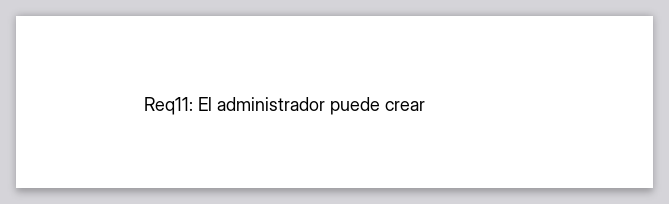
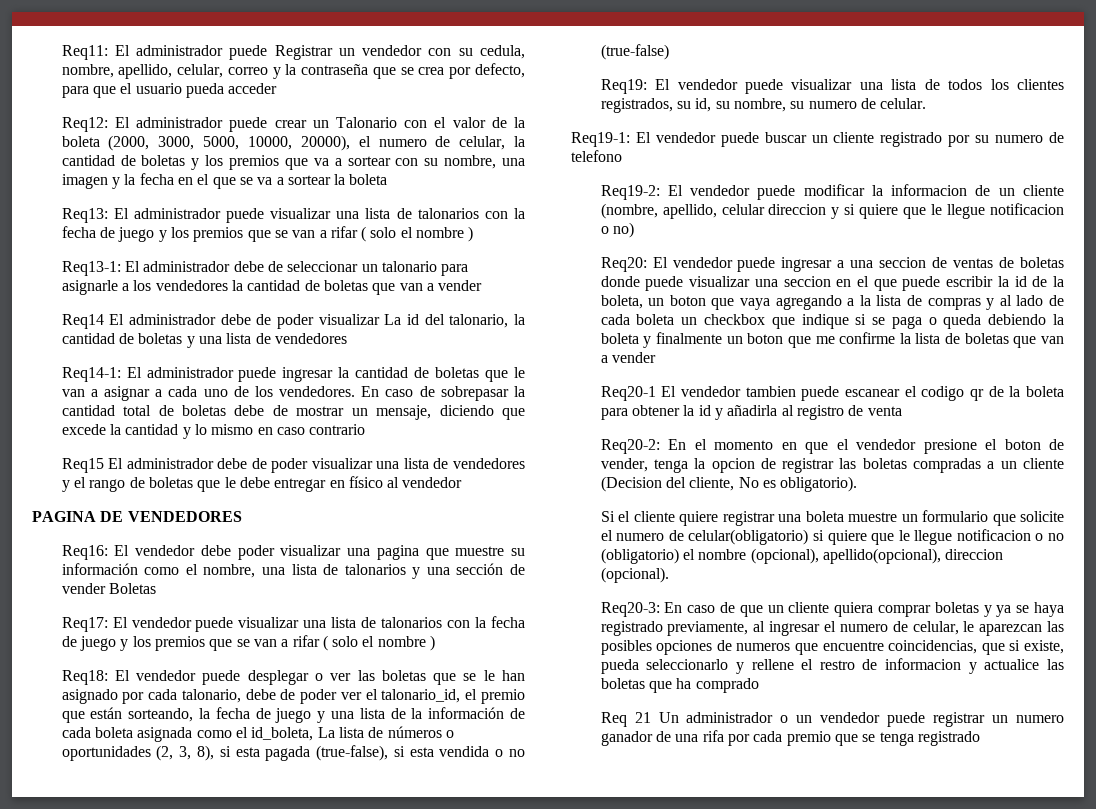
- Req11: El administrador puede crear
+ Req11: El administrador puede Registrar un vendedor con su cedula, nombre, apellido, celular, correo y la contraseña que se crea por defecto, para que el usuario pueda acceder
+ Req12: El administrador puede crear un Talonario con el valor de la boleta (2000, 3000, 5000, 10000, 20000), el numero de celular, la cantidad de boletas y los premios que va a sortear con su nombre, una imagen y la fecha en el que se va a sortear la boleta
+ Req13: El administrador puede visualizar una lista de talonarios con la fecha de juego y los premios que se van a rifar ( solo el nombre )
+ Req13-1: El administrador debe de seleccionar un talonario para asignarle a los vendedores la cantidad de boletas que van a vender
+ Req14 El administrador debe de poder visualizar La id del talonario, la cantidad de boletas y una lista de vendedores
+ Req14-1: El administrador puede ingresar la cantidad de boletas que le van a asignar a cada uno de los vendedores. En caso de sobrepasar la cantidad total de boletas debe de mostrar un mensaje, diciendo que excede la cantidad y lo mismo en caso contrario
+ Req15 El administrador debe de poder visualizar una lista de vendedores y el rango de boletas que le debe entregar en físico al vendedor
+ PAGINA DE VENDEDORES
+ Req16: El vendedor debe poder visualizar una pagina que muestre su información como el nombre, una lista de talonarios y una sección de vender Boletas
+ Req17: El vendedor puede visualizar una lista de talonarios con la fecha de juego y los premios que se van a rifar ( solo el nombre )
+ Req18: El vendedor puede desplegar o ver las boletas que se le han asignado por cada talonario, debe de poder ver el talonario_id, el premio que están sorteando, la fecha de juego y una lista de la información de cada boleta asignada como el id_boleta, La lista de números o oportunidades (2, 3, 8), si esta pagada (true-false), si esta vendida o no (true-false)
+ Req19: El vendedor puede visualizar una lista de todos los clientes registrados, su id, su nombre, su numero de celular.
+ Req19-1: El vendedor puede buscar un cliente registrado por su numero de telefono
+ Req19-2: El vendedor puede modificar la informacion de un cliente (nombre, apellido, celular direccion y si quiere que le llegue notificacion o no)
+ Req20: El vendedor puede ingresar a una seccion de ventas de boletas donde puede visualizar una seccion en el que puede escribir la id de la boleta, un boton que vaya agregando a la lista de compras y al lado de cada boleta un checkbox que indique si se paga o queda debiendo la boleta y finalmente un boton que me confirme la lista de boletas que van a vender
+ Req20-1 El vendedor tambien puede escanear el codigo qr de la boleta para obtener la id y añadirla al registro de venta
+ Req20-2: En el momento en que el vendedor presione el boton de vender, tenga la opcion de registrar las boletas compradas a un cliente (Decision del cliente, No es obligatorio).
+ Si el cliente quiere registrar una boleta muestre un formulario que solicite el numero de celular(obligatorio) si quiere que le llegue notificacion o no (obligatorio) el nombre (opcional), apellido(opcional), direccion (opcional).
+ Req20-3: En caso de que un cliente quiera comprar boletas y ya se haya registrado previamente, al ingresar el numero de celular, le aparezcan las posibles opciones de numeros que encuentre coincidencias, que si existe, pueda seleccionarlo y rellene el restro de informacion y actualice las boletas que ha comprado
+ Req 21 Un administrador o un vendedor puede registrar un numero ganador de una rifa por cada premio que se tenga registrado

